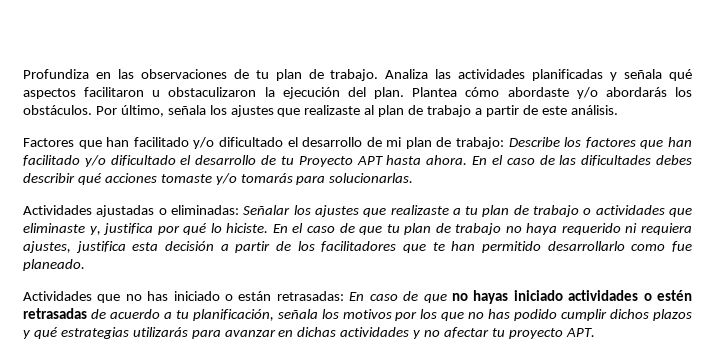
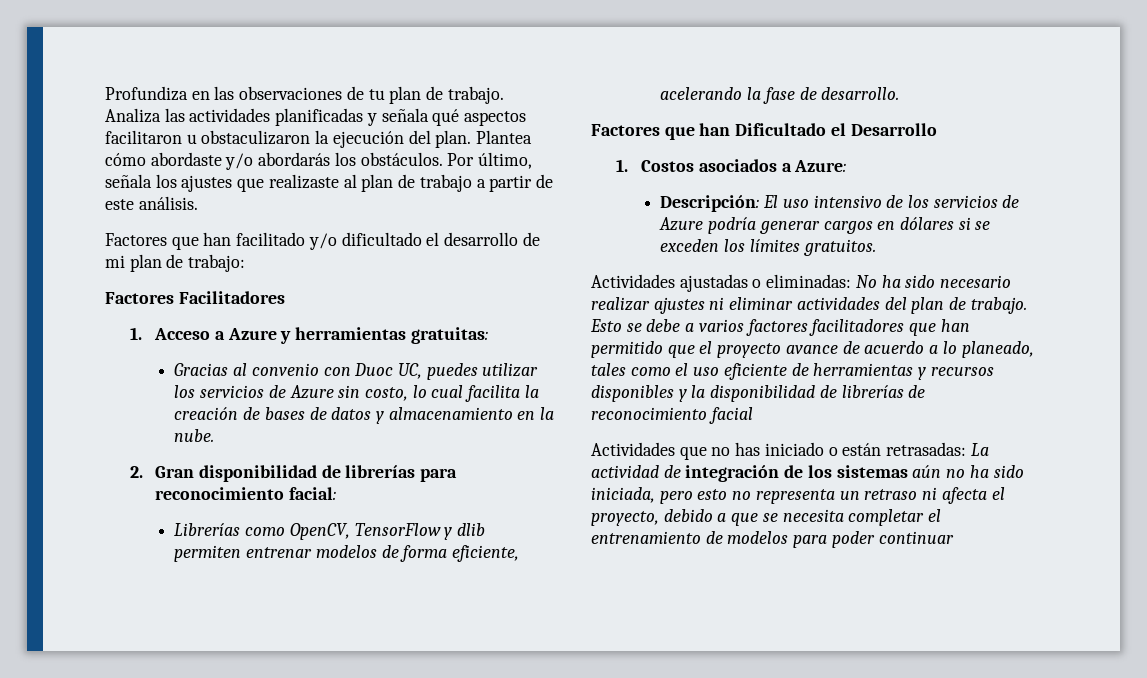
- Factores que han facilitado y/o dificultado el desarrollo de mi plan de trabajo: Describe los factores que han facilitado y/o dificultado el desarrollo de tu Proyecto APT hasta ahora. En el caso de las dificultades debes describir qué acciones tomaste y/o tomarás para solucionarlas.
- Actividades ajustadas o eliminadas: Señalar los ajustes que realizaste a tu plan de trabajo o actividades que eliminaste y, justifica por qué lo hiciste. En el caso de que tu plan de trabajo no haya requerido ni requiera ajustes, justifica esta decisión a partir de los facilitadores que te han permitido desarrollarlo como fue planeado.
+ Factores que han facilitado y/o dificultado el desarrollo de mi plan de trabajo:
+ Factores Facilitadores
+ 1. Acceso a Azure y herramientas gratuitas:
+ Gracias al convenio con Duoc UC, puedes utilizar los servicios de Azure sin costo, lo cual facilita la creación de bases de datos y almacenamiento en la nube.
+ 2. Gran disponibilidad de librerías para reconocimiento facial:
+ Librerías como OpenCV, TensorFlow y dlib permiten entrenar modelos de forma eficiente, acelerando la fase de desarrollo.
+ Factores que han Dificultado el Desarrollo
+ 1. Costos asociados a Azure:
+ Descripción: El uso intensivo de los servicios de Azure podría generar cargos en dólares si se exceden los límites gratuitos.
+ Actividades ajustadas o eliminadas: No ha sido necesario realizar ajustes ni eliminar actividades del plan de trabajo. Esto se debe a varios factores facilitadores que han permitido que el proyecto avance de acuerdo a lo planeado, tales como el uso eficiente de herramientas y recursos disponibles y la disponibilidad de librerías de reconocimiento facial
- Actividades que no has iniciado o están retrasadas: En caso de que no hayas iniciado actividades o estén retrasadas de acuerdo a tu planificación, señala los motivos por los que no has podido cumplir dichos plazos y qué estrategias utilizarás para avanzar en dichas actividades y no afectar tu proyecto APT.
+ Actividades que no has iniciado o están retrasadas: La actividad de integración de los sistemas aún no ha sido iniciada, pero esto no representa un retraso ni afecta el proyecto, debido a que se necesita completar el entrenamiento de modelos para poder continuar

